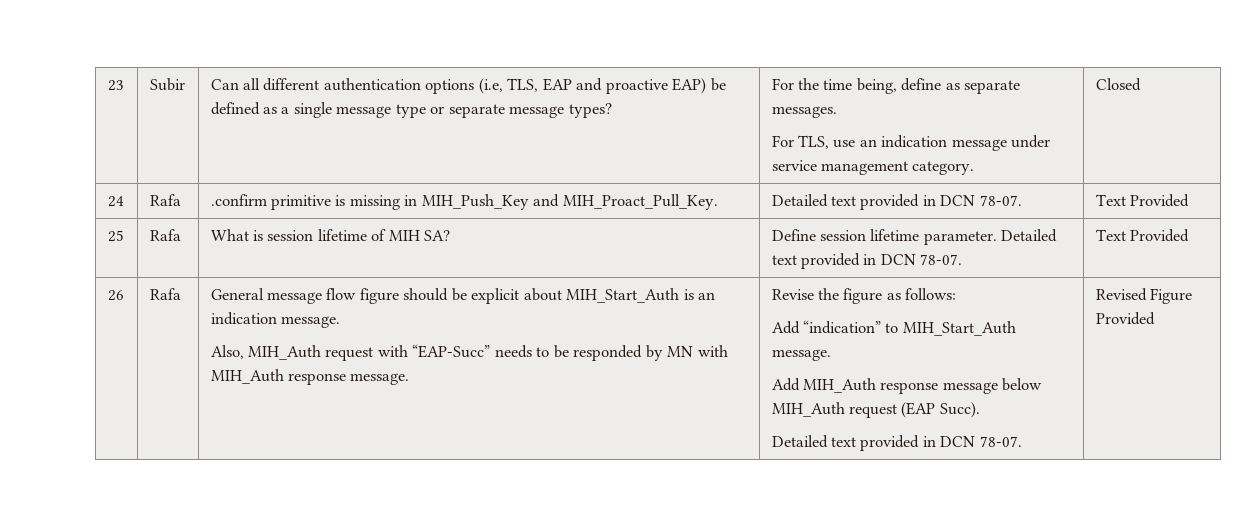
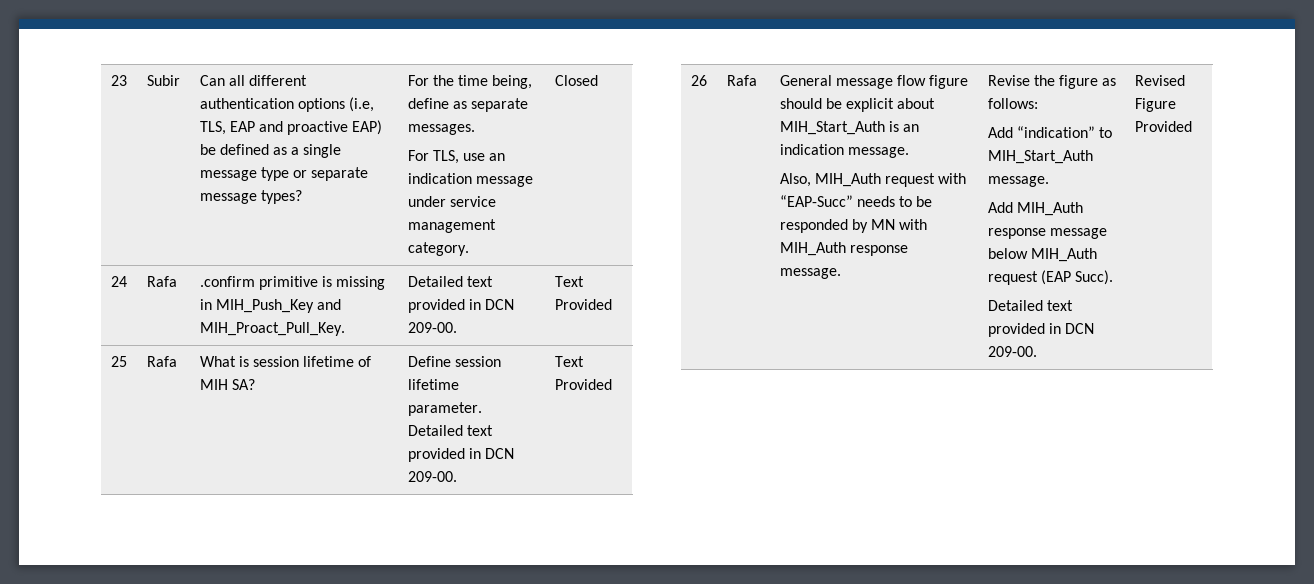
- 24 | Rafa | .confirm primitive is missing in MIH_Push_Key and MIH_Proact_Pull_Key. | Detailed text provided in DCN 78-07. | Text Provided
+ 24 | Rafa | .confirm primitive is missing in MIH_Push_Key and MIH_Proact_Pull_Key. | Detailed text provided in DCN 209-00. | Text Provided
- 25 | Rafa | What is session lifetime of MIH SA? | Define session lifetime parameter. Detailed text provided in DCN 78-07. | Text Provided
+ 25 | Rafa | What is session lifetime of MIH SA? | Define session lifetime parameter. Detailed text provided in DCN 209-00. | Text Provided
  Add MIH_Auth response message below MIH_Auth request (EAP Succ).
- Detailed text provided in DCN 78-07.
+ Detailed text provided in DCN 209-00.

